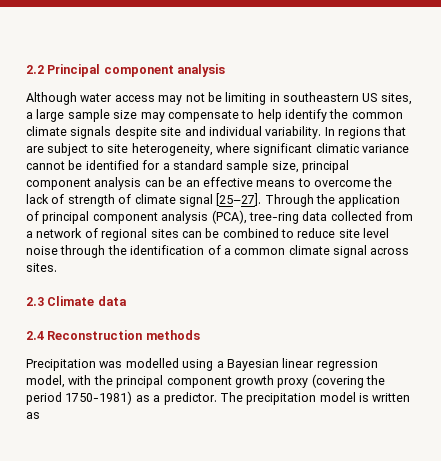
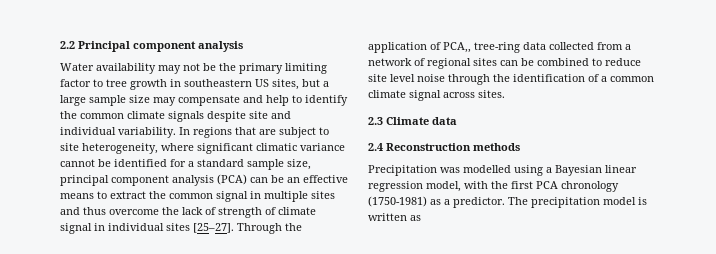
- Although water access may not be limiting in southeastern US sites, a large sample size may compensate to help identify the common climate signals despite site and individual variability.
+ Water availability may not be the primary limiting factor to tree growth in southeastern US sites, but a large sample size may compensate and help to identify the common climate signals despite site and individual variability.
- In regions that are subject to site heterogeneity, where significant climatic variance cannot be identified for a standard sample size, principal component analysis can be an effective means to overcome the lack of strength of climate signal [25–27].
+ In regions that are subject to site heterogeneity, where significant climatic variance cannot be identified for a standard sample size, principal component analysis (PCA) can be an effective means to extract the common signal in multiple sites and thus overcome the lack of strength of climate signal in individual sites [25–27].
- Through the application of principal component analysis (PCA), tree-ring data collected from a network of regional sites can be combined to reduce site level noise through the identification of a common climate signal across sites.
+ Through the application of PCA,, tree-ring data collected from a network of regional sites can be combined to reduce site level noise through the identification of a common climate signal across sites.
- Precipitation was modelled using a Bayesian linear regression model, with the principal component growth proxy (covering the period 1750-1981) as a predictor.
+ Precipitation was modelled using a Bayesian linear regression model, with the first PCA chronology (1750-1981) as a predictor.

